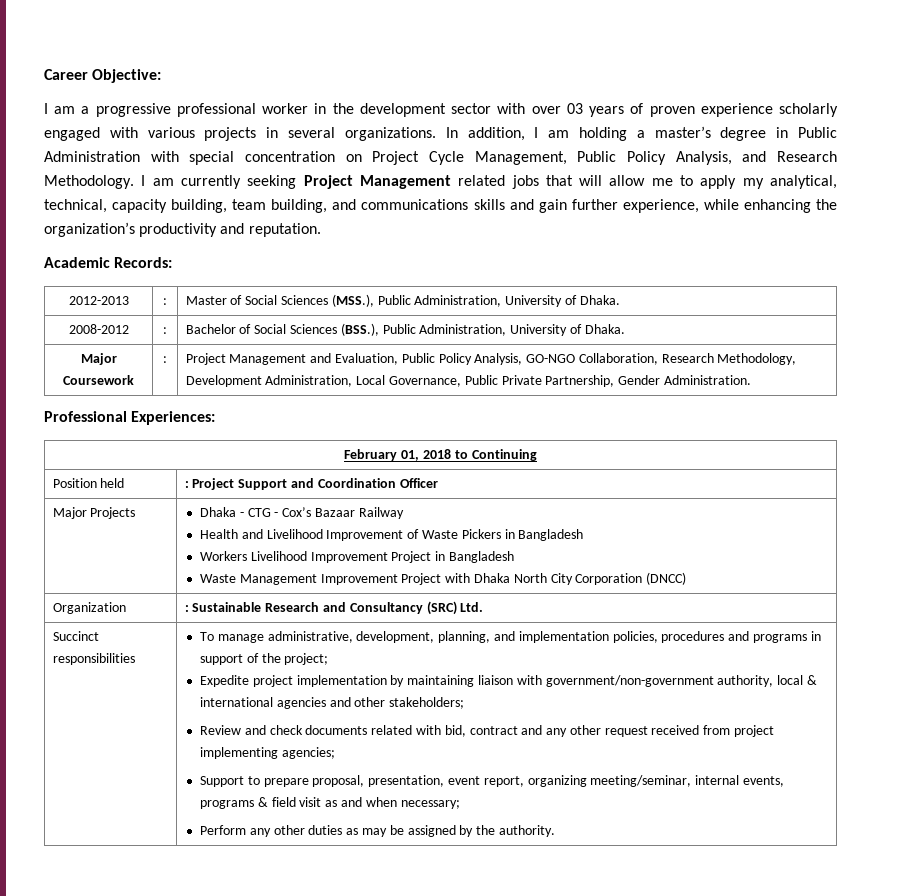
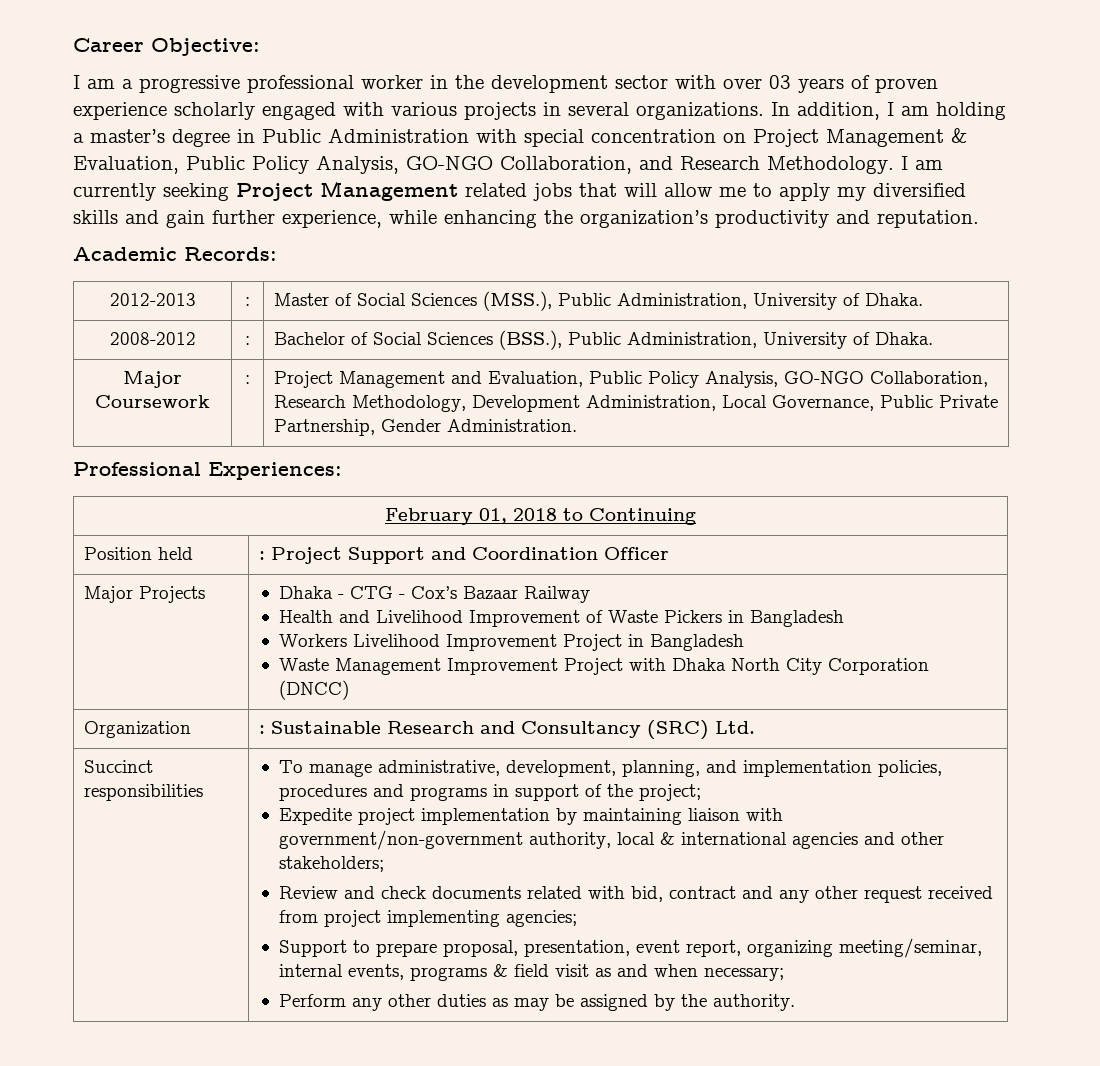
- In addition, I am holding a master’s degree in Public Administration with special concentration on Project Cycle Management, Public Policy Analysis, and Research Methodology.
+ In addition, I am holding a master’s degree in Public Administration with special concentration on Project Management & Evaluation, Public Policy Analysis, GO-NGO Collaboration, and Research Methodology.
- I am currently seeking Project Management related jobs that will allow me to apply my analytical, technical, capacity building, team building, and communications skills and gain further experience, while enhancing the organization’s productivity and reputation.
+ I am currently seeking Project Management related jobs that will allow me to apply my diversified skills and gain further experience, while enhancing the organization’s productivity and reputation.

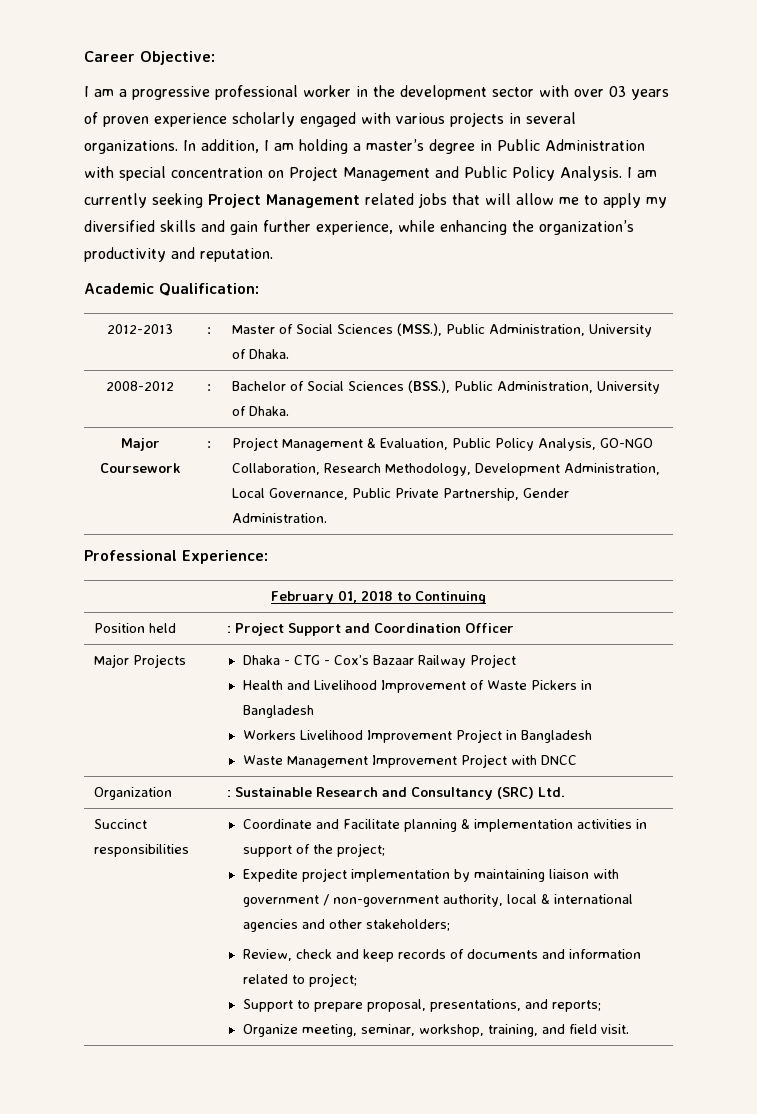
- In addition, I am holding a master’s degree in Public Administration with special concentration on Project Management & Evaluation, Public Policy Analysis, GO-NGO Collaboration, and Research Methodology.
+ In addition, I am holding a master’s degree in Public Administration with special concentration on Project Management and Public Policy Analysis.
- Academic Records:
+ Academic Qualification:
- Major Coursework | : | Project Management and Evaluation, Public Policy Analysis, GO-NGO Collaboration, Research Methodology, Development Administration, Local Governance, Public Private Partnership, Gender Administration.
+ Major Coursework | : | Project Management & Evaluation, Public Policy Analysis, GO-NGO Collaboration, Research Methodology, Development Administration, Local Governance, Public Private Partnership, Gender Administration.
- Professional Experiences:
+ Professional Experience:
- Major Projects | Dhaka - CTG - Cox’s Bazaar Railway
+ Major Projects | Dhaka - CTG - Cox’s Bazaar Railway Project
  Health and Livelihood Improvement of Waste Pickers in Bangladesh
  Workers Livelihood Improvement Project in Bangladesh
- Waste Management Improvement Project with Dhaka North City Corporation (DNCC)
+ Waste Management Improvement Project with DNCC
- To manage administrative, development, planning, and implementation policies, procedures and programs in support of the project;
+ Coordinate and Facilitate planning & implementation activities in support of the project;
- Expedite project implementation by maintaining liaison with government/non-government authority, local & international agencies and other stakeholders;
+ Expedite project implementation by maintaining liaison with government / non-government authority, local & international agencies and other stakeholders;
- Review and check documents related with bid, contract and any other request received from project implementing agencies;
- Support to prepare proposal, presentation, event report, organizing meeting/seminar, internal events, programs & field visit as and when necessary;
- Perform any other duties as may be assigned by the authority.
+ Review, check and keep records of documents and information related to project;
+ Support to prepare proposal, presentations, and reports;
+ Organize meeting, seminar, workshop, training, and field visit.

